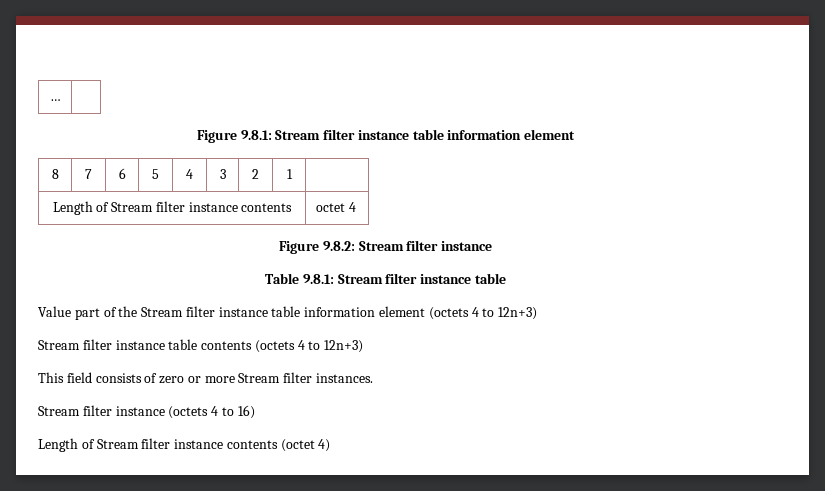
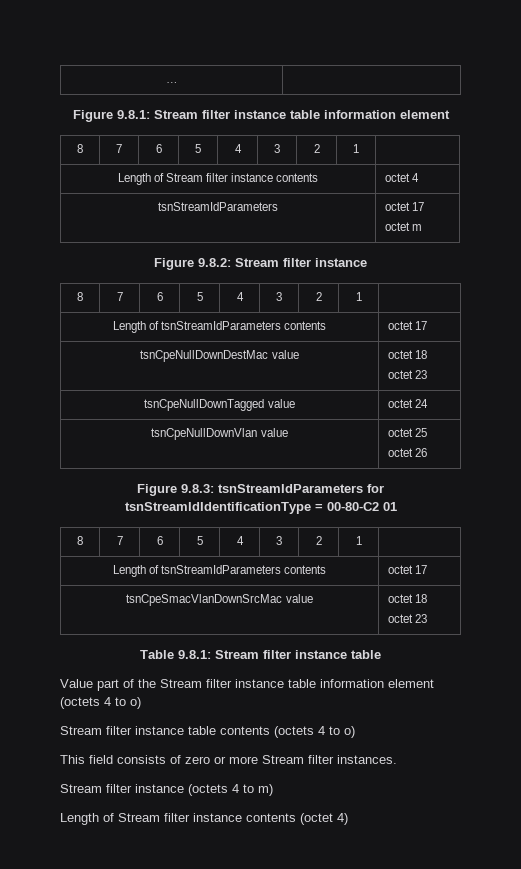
+ tsnStreamIdParameters | octet 17
+ octet m
  Figure 9.8.2: Stream filter instance
+ 8 | 7 | 6 | 5 | 4 | 3 | 2 | 1 |
+ Length of tsnStreamIdParameters contents | octet 17
+ tsnCpeNullDownDestMac value | octet 18
+ octet 23
+ tsnCpeNullDownTagged value | octet 24
+ tsnCpeNullDownVlan value | octet 25
+ octet 26
+ Figure 9.8.3: tsnStreamIdParameters for tsnStreamIdIdentificationType = 00-80-C2 01
+ 8 | 7 | 6 | 5 | 4 | 3 | 2 | 1 |
+ Length of tsnStreamIdParameters contents | octet 17
+ tsnCpeSmacVlanDownSrcMac value | octet 18
+ octet 23
- Value part of the Stream filter instance table information element (octets 4 to 12n+3)
+ Value part of the Stream filter instance table information element (octets 4 to o)
- Stream filter instance table contents (octets 4 to 12n+3)
+ Stream filter instance table contents (octets 4 to o)
- Stream filter instance (octets 4 to 16)
+ Stream filter instance (octets 4 to m)

